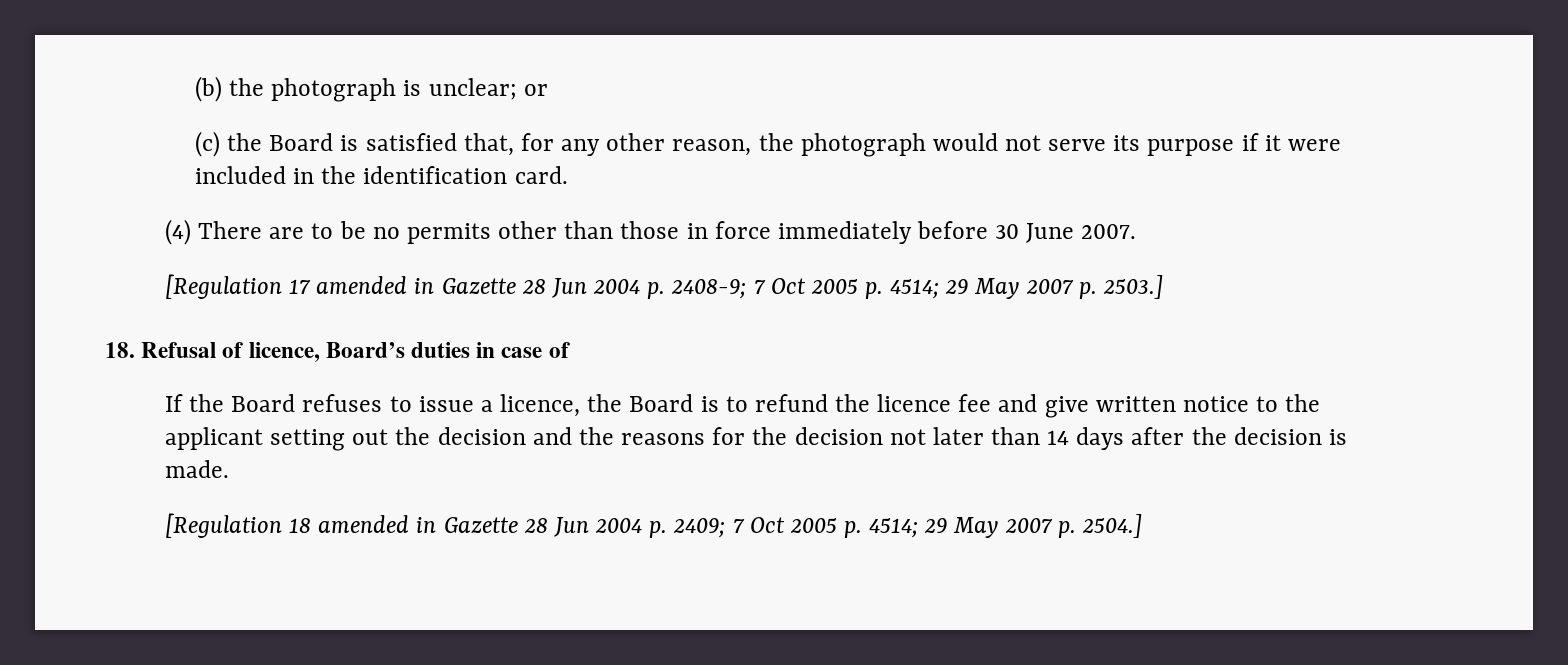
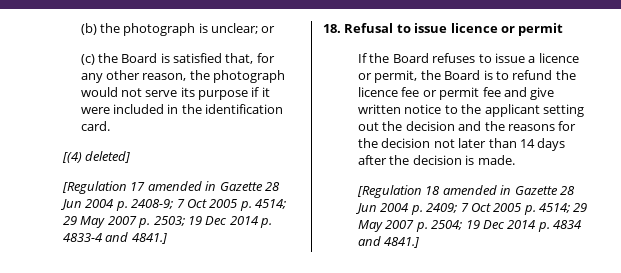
- (4) There are to be no permits other than those in force immediately before 30 June 2007.
+ [(4) deleted]
- [Regulation 17 amended in Gazette 28 Jun 2004 p. 2408-9; 7 Oct 2005 p. 4514; 29 May 2007 p. 2503.]
- 18. Refusal of licence, Board’s duties in case of
+ [Regulation 17 amended in Gazette 28 Jun 2004 p. 2408-9; 7 Oct 2005 p. 4514; 29 May 2007 p. 2503; 19 Dec 2014 p. 4833-4 and 4841.]
+ 18. Refusal to issue licence or permit
- If the Board refuses to issue a licence, the Board is to refund the licence fee and give written notice to the applicant setting out the decision and the reasons for the decision not later than 14 days after the decision is made.
+ If the Board refuses to issue a licence or permit, the Board is to refund the licence fee or permit fee and give written notice to the applicant setting out the decision and the reasons for the decision not later than 14 days after the decision is made.
- [Regulation 18 amended in Gazette 28 Jun 2004 p. 2409; 7 Oct 2005 p. 4514; 29 May 2007 p. 2504.]
+ [Regulation 18 amended in Gazette 28 Jun 2004 p. 2409; 7 Oct 2005 p. 4514; 29 May 2007 p. 2504; 19 Dec 2014 p. 4834 and 4841.]

